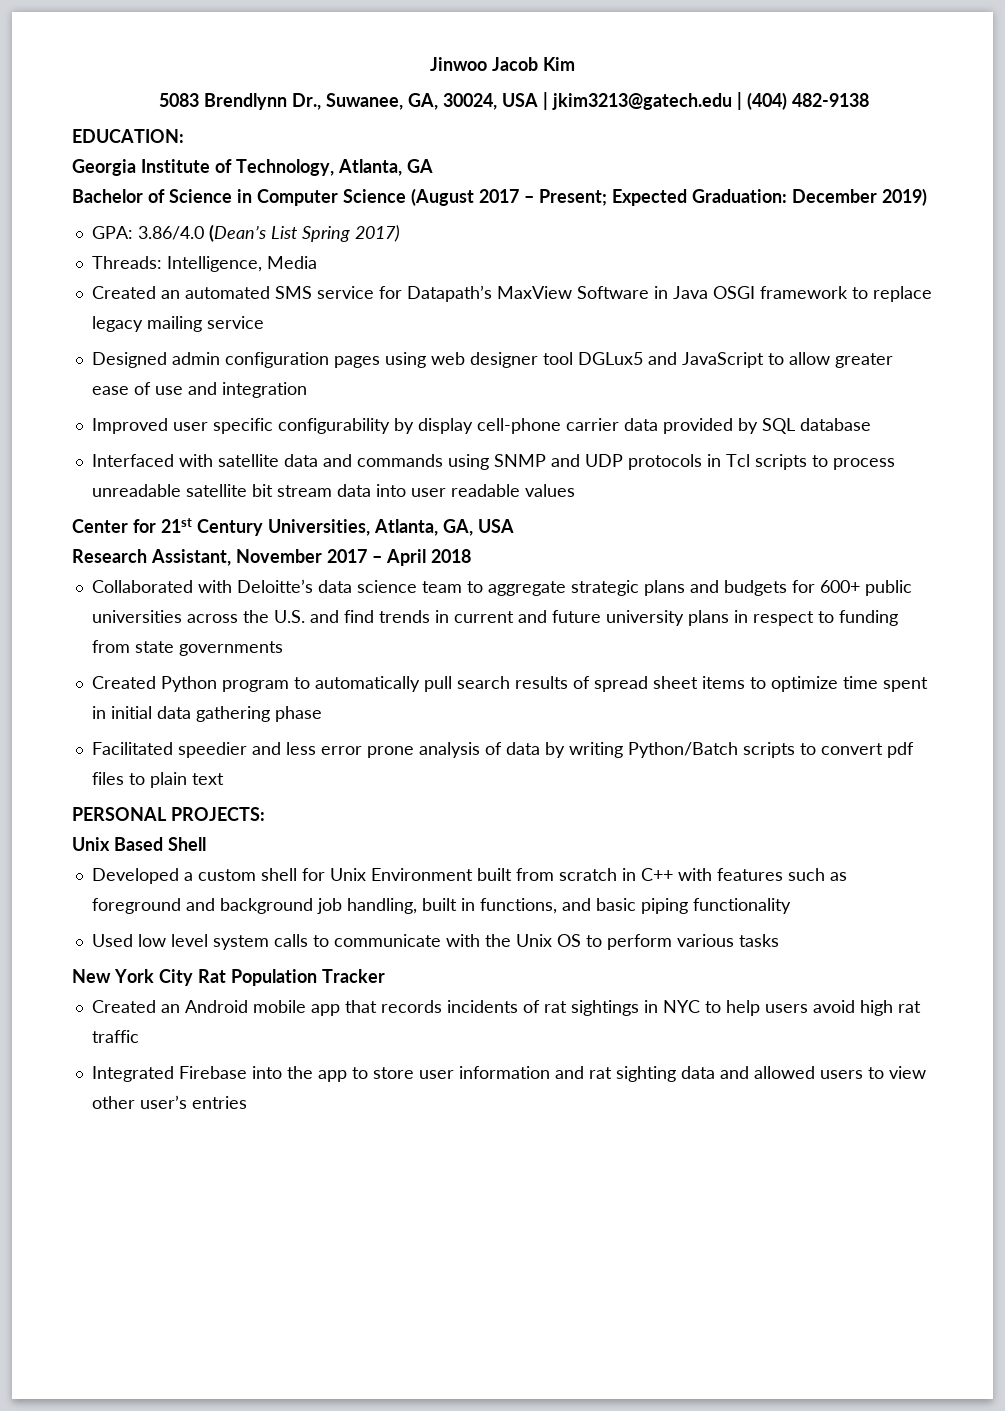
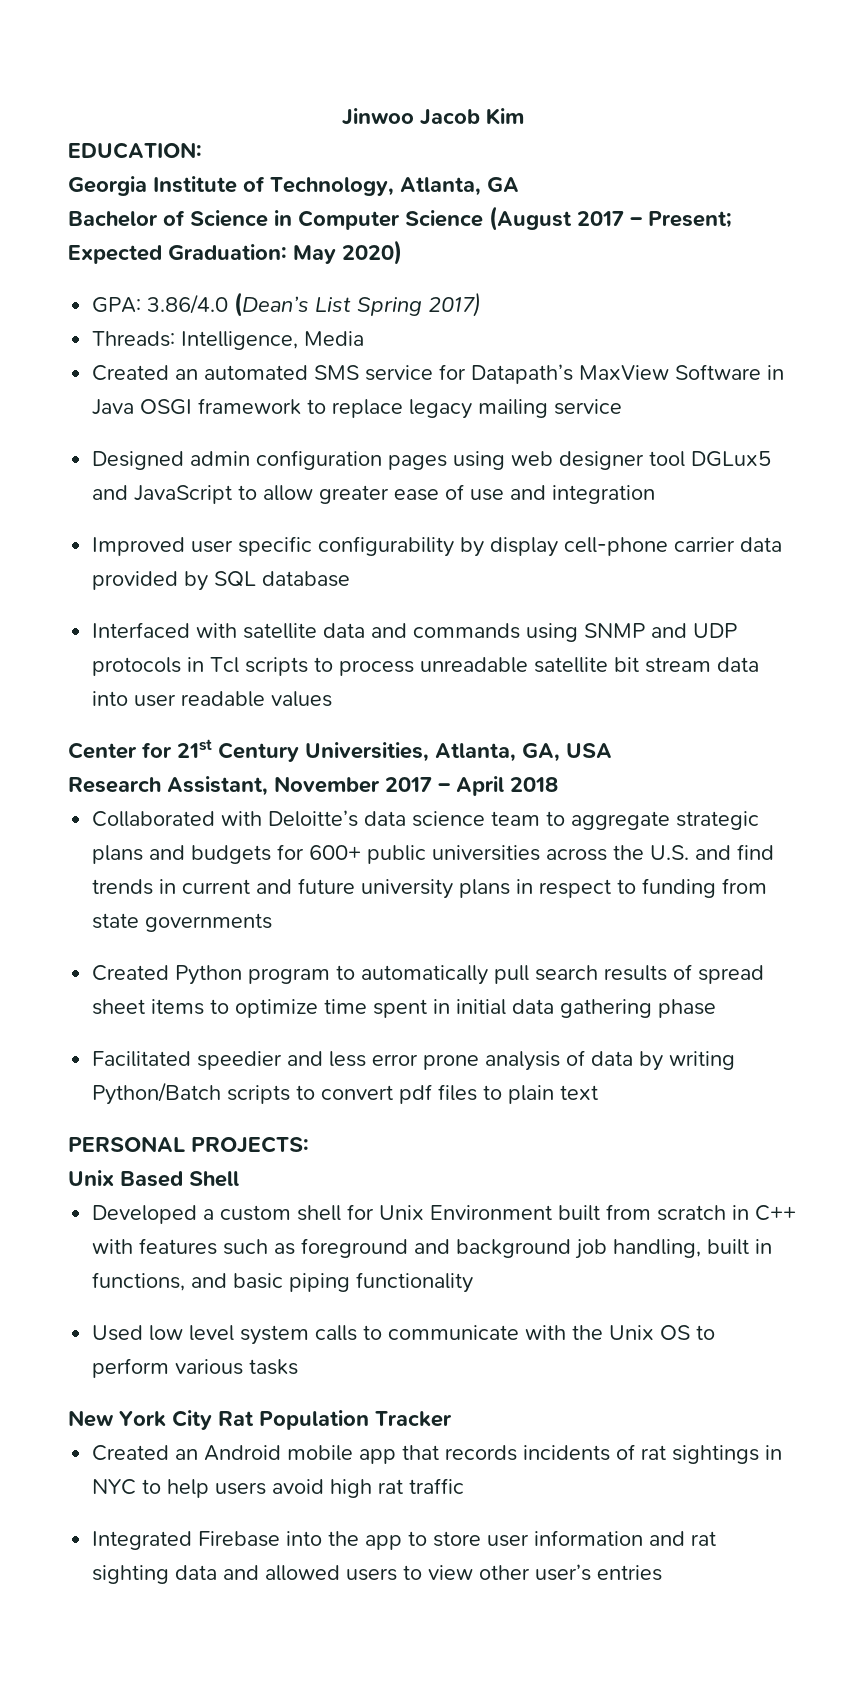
- 5083 Brendlynn Dr., Suwanee, GA, 30024, USA | jkim3213@gatech.edu | (404) 482-9138
- Bachelor of Science in Computer Science (August 2017 – Present; Expected Graduation: December 2019)
+ Bachelor of Science in Computer Science (August 2017 – Present; Expected Graduation: May 2020)

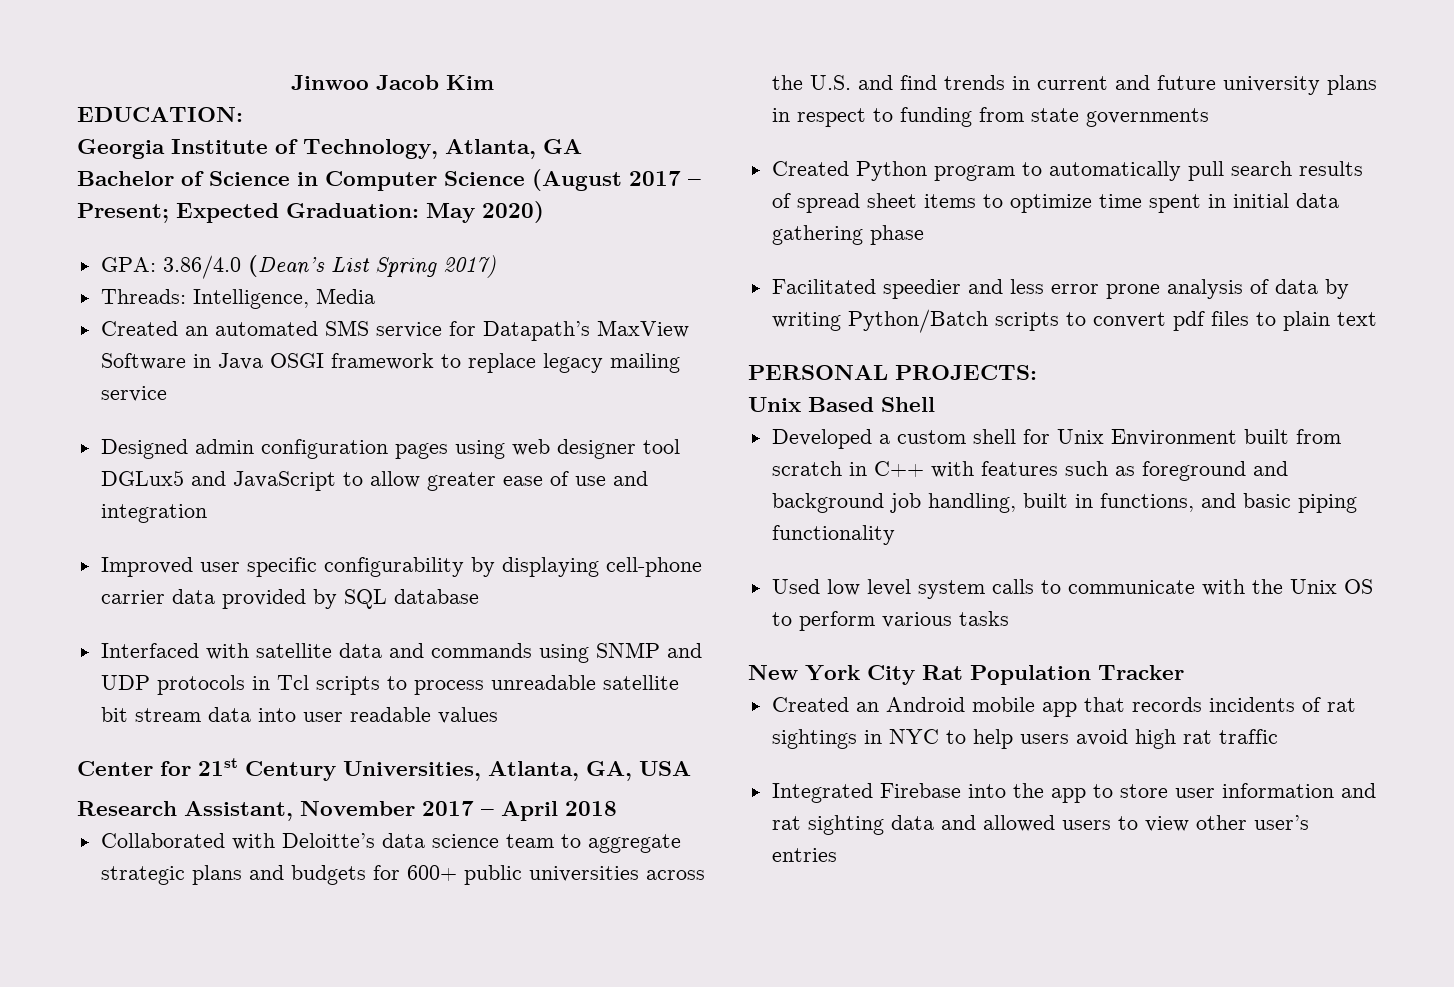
- Improved user specific configurability by display cell-phone carrier data provided by SQL database
+ Improved user specific configurability by displaying cell-phone carrier data provided by SQL database

